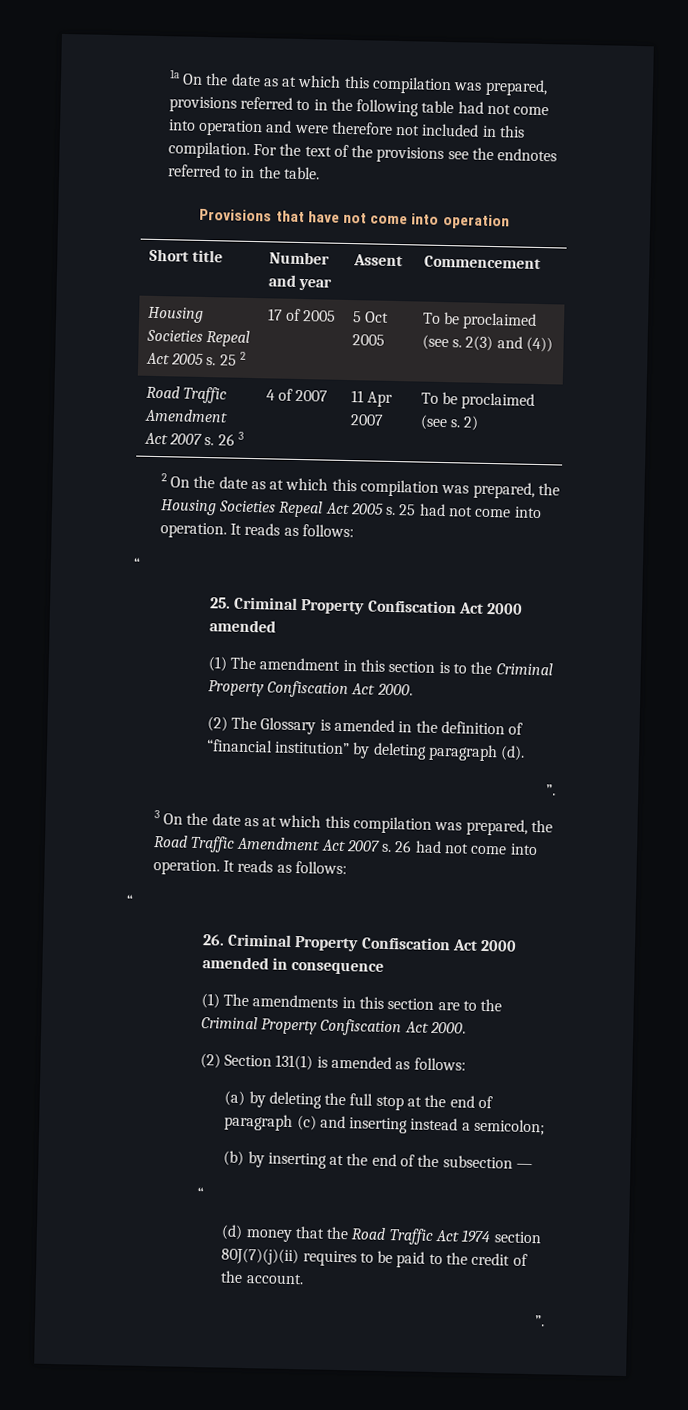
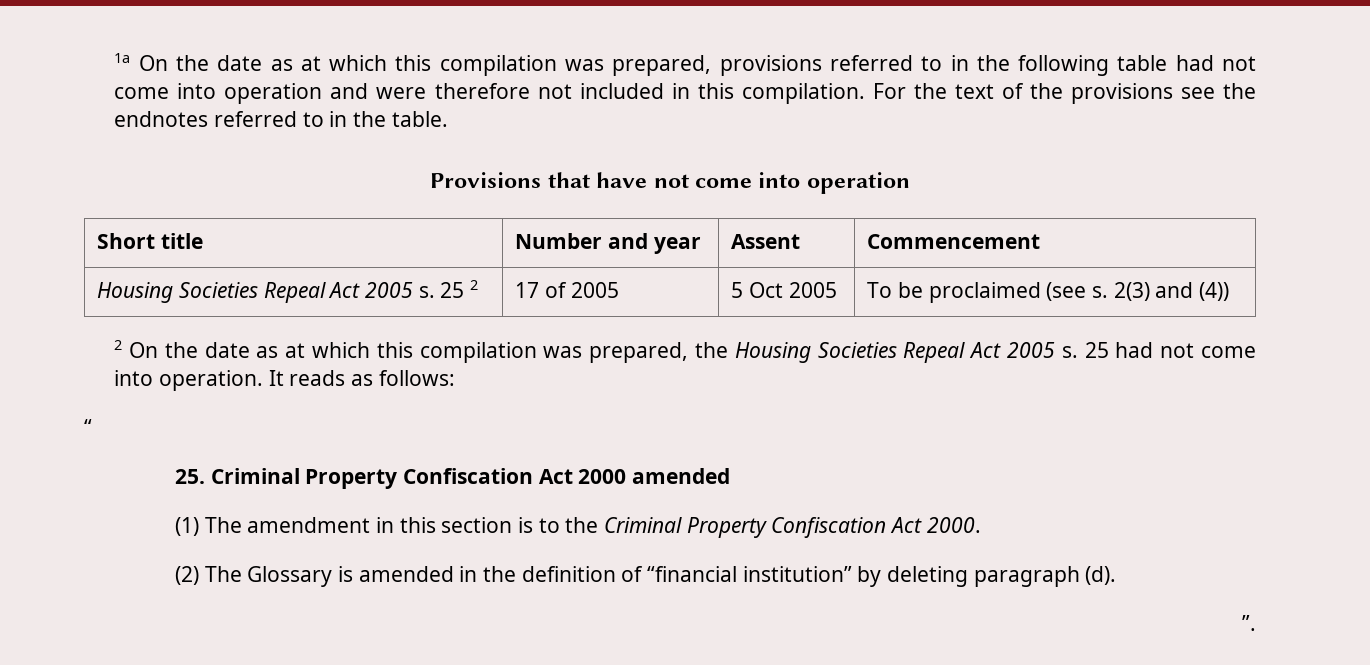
- Road Traffic Amendment Act 2007 s. 26 3 | 4 of 2007 | 11 Apr 2007 | To be proclaimed (see s. 2)
- 3 On the date as at which this compilation was prepared, the Road Traffic Amendment Act 2007 s. 26 had not come into operation. It reads as follows:
- “
- 26. Criminal Property Confiscation Act 2000 amended in consequence
- (1) The amendments in this section are to the Criminal Property Confiscation Act 2000.
- (2) Section 131(1) is amended as follows:
- (a) by deleting the full stop at the end of paragraph (c) and inserting instead a semicolon;
- (b) by inserting at the end of the subsection —
- “
- (d) money that the Road Traffic Act 1974 section 80J(7)(j)(ii) requires to be paid to the credit of the account.
- ”.

